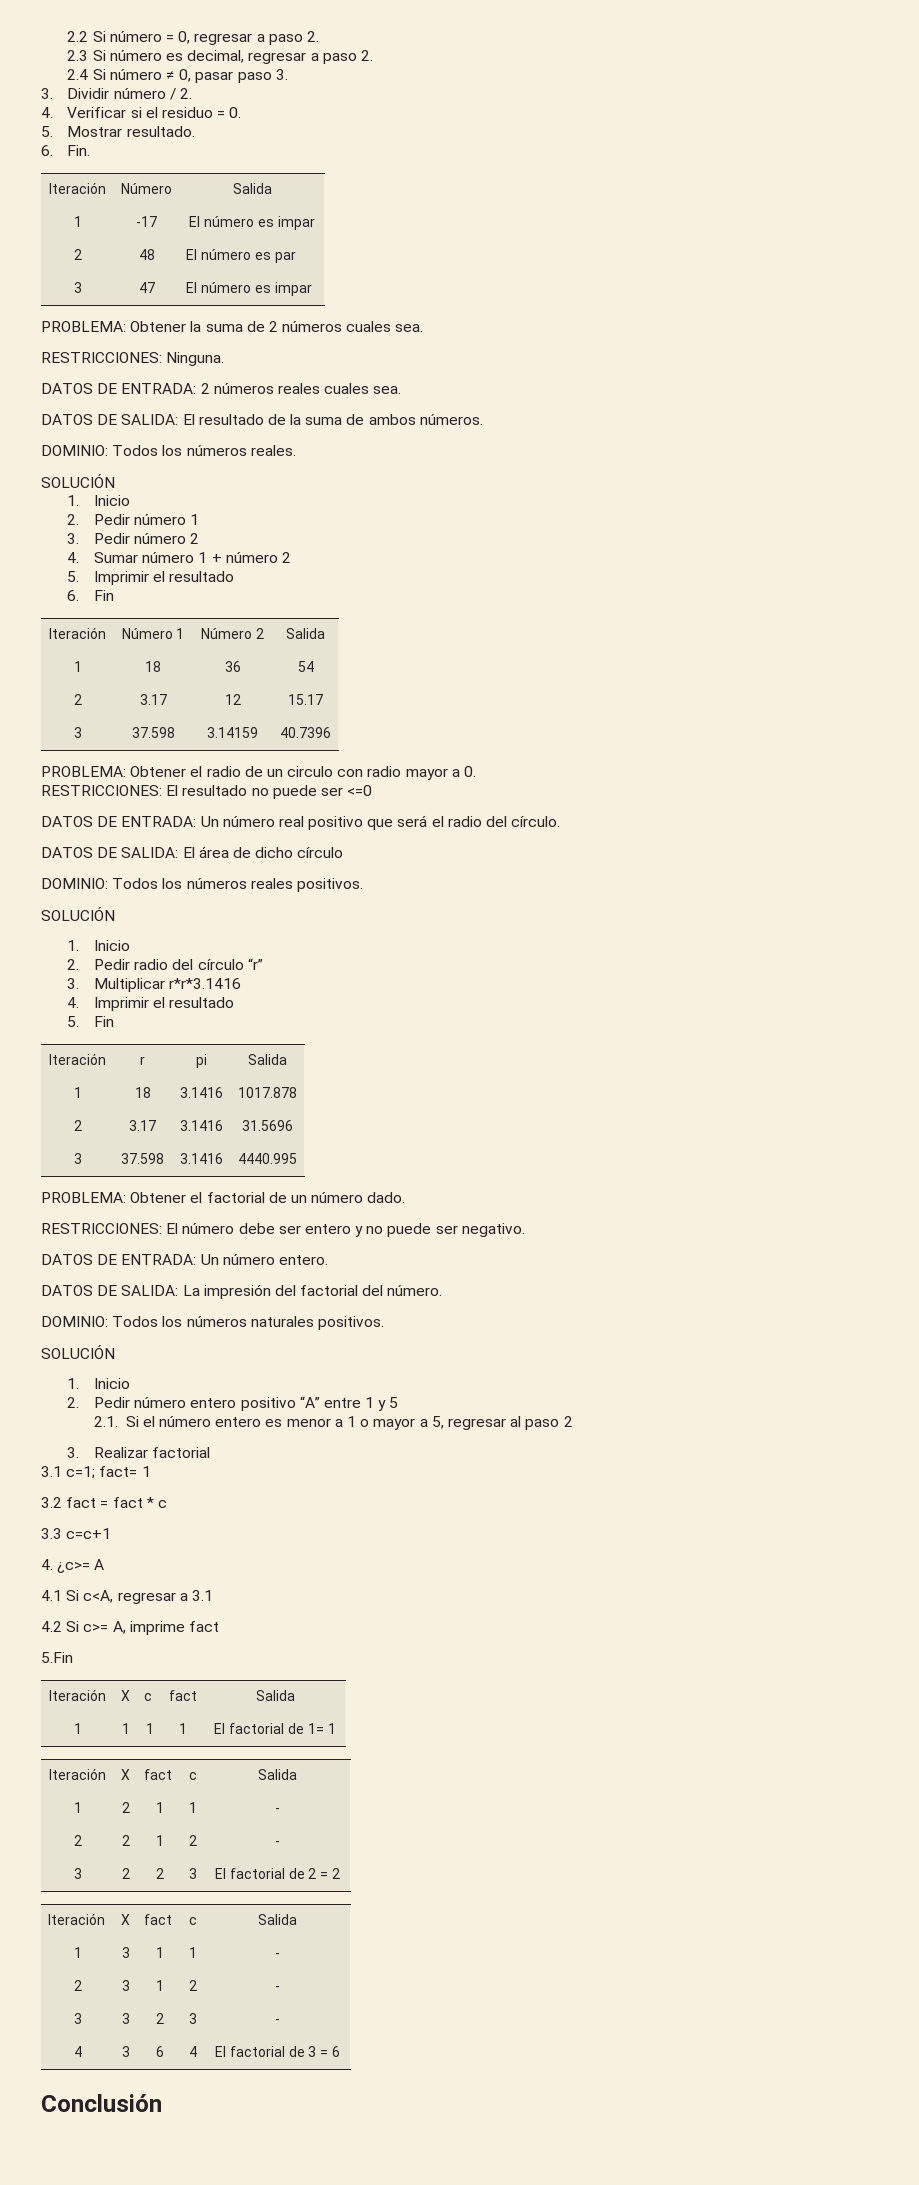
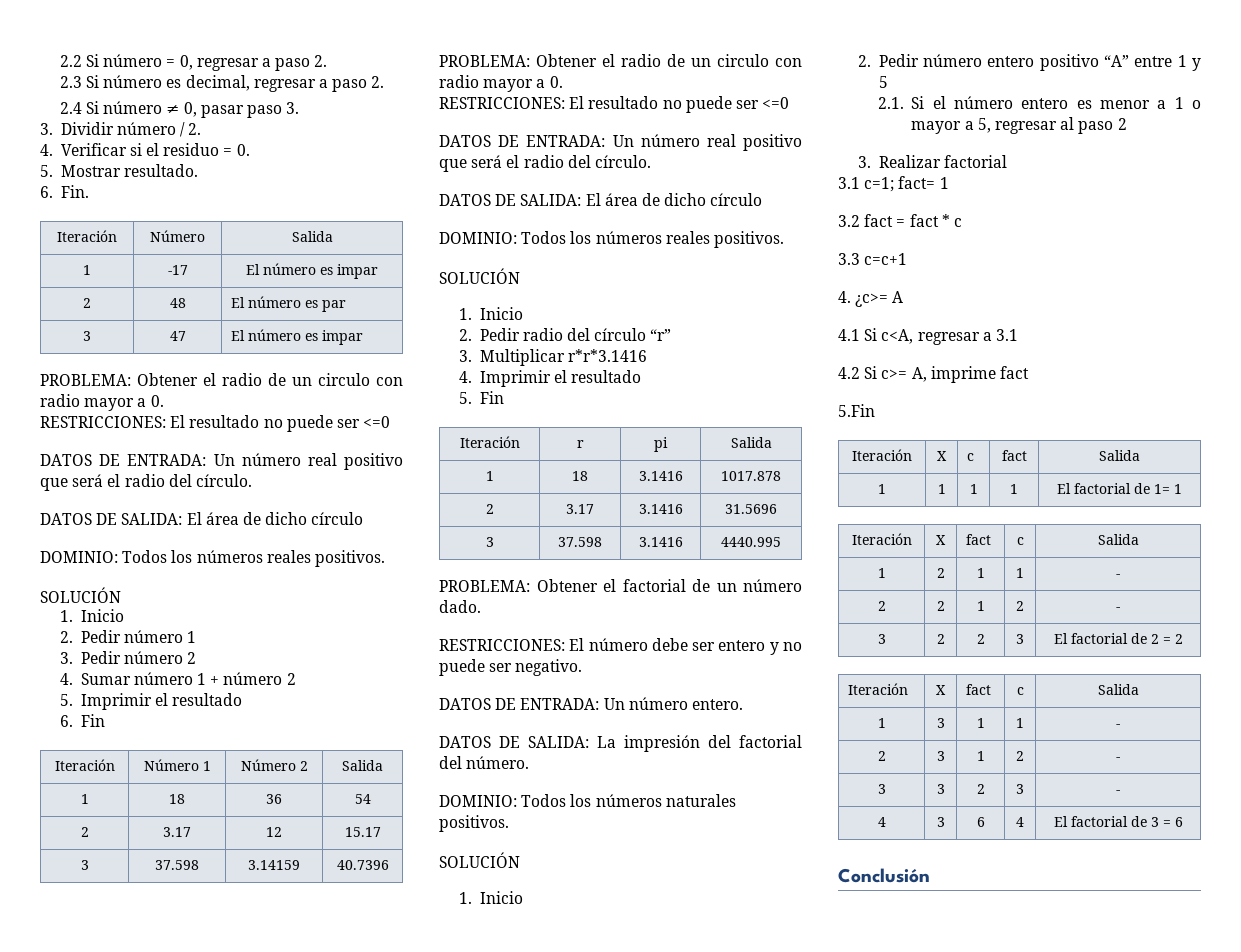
  3 | 47 | El número es impar
- PROBLEMA: Obtener la suma de 2 números cuales sea.
- RESTRICCIONES: Ninguna.
- DATOS DE ENTRADA: 2 números reales cuales sea.
- DATOS DE SALIDA: El resultado de la suma de ambos números.
- DOMINIO: Todos los números reales.
+ PROBLEMA: Obtener el radio de un circulo con radio mayor a 0.
+ RESTRICCIONES: El resultado no puede ser <=0
+ DATOS DE ENTRADA: Un número real positivo que será el radio del círculo.
+ DATOS DE SALIDA: El área de dicho círculo
+ DOMINIO: Todos los números reales positivos.

